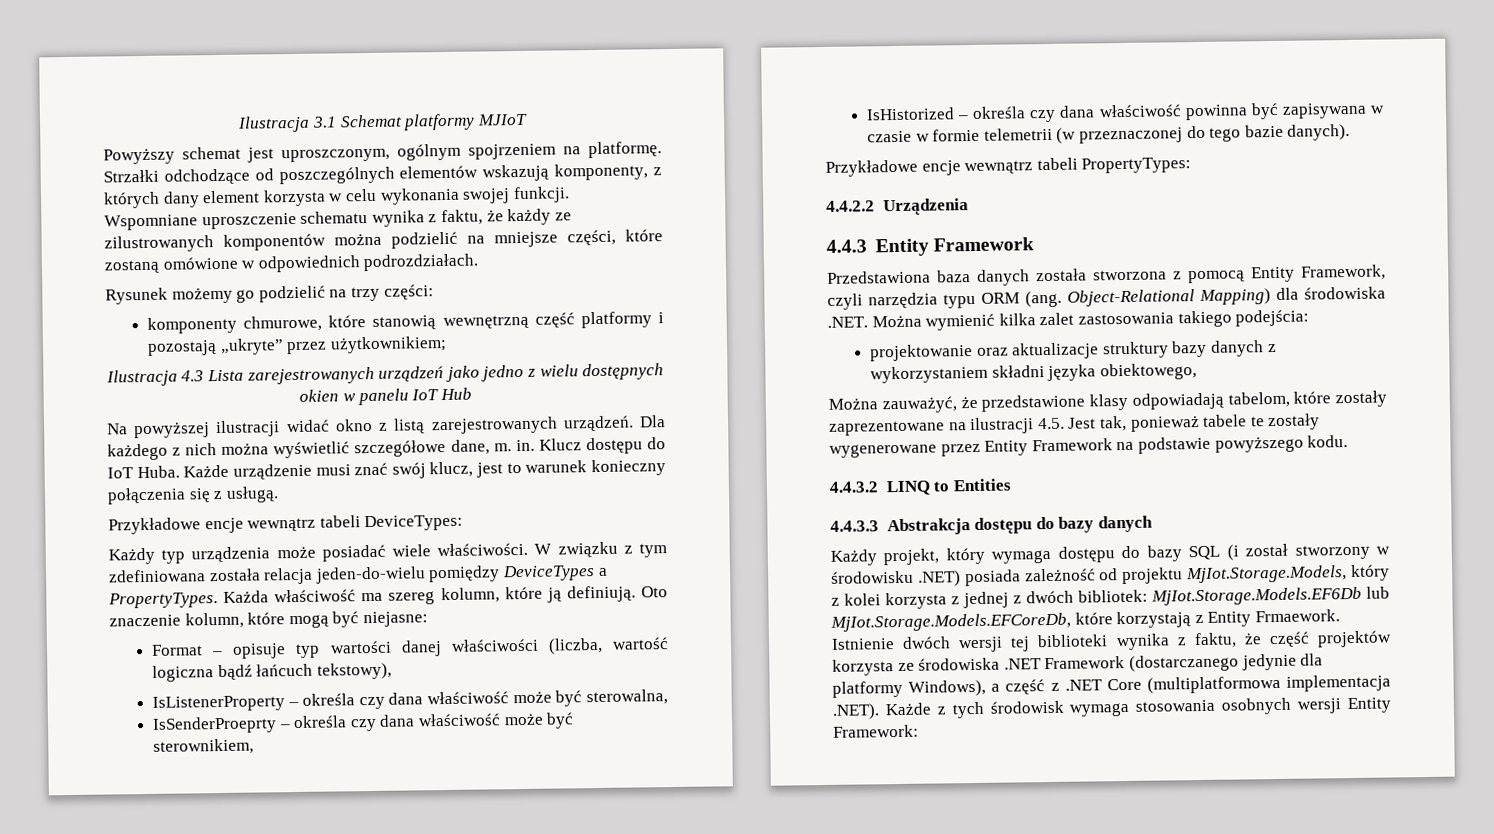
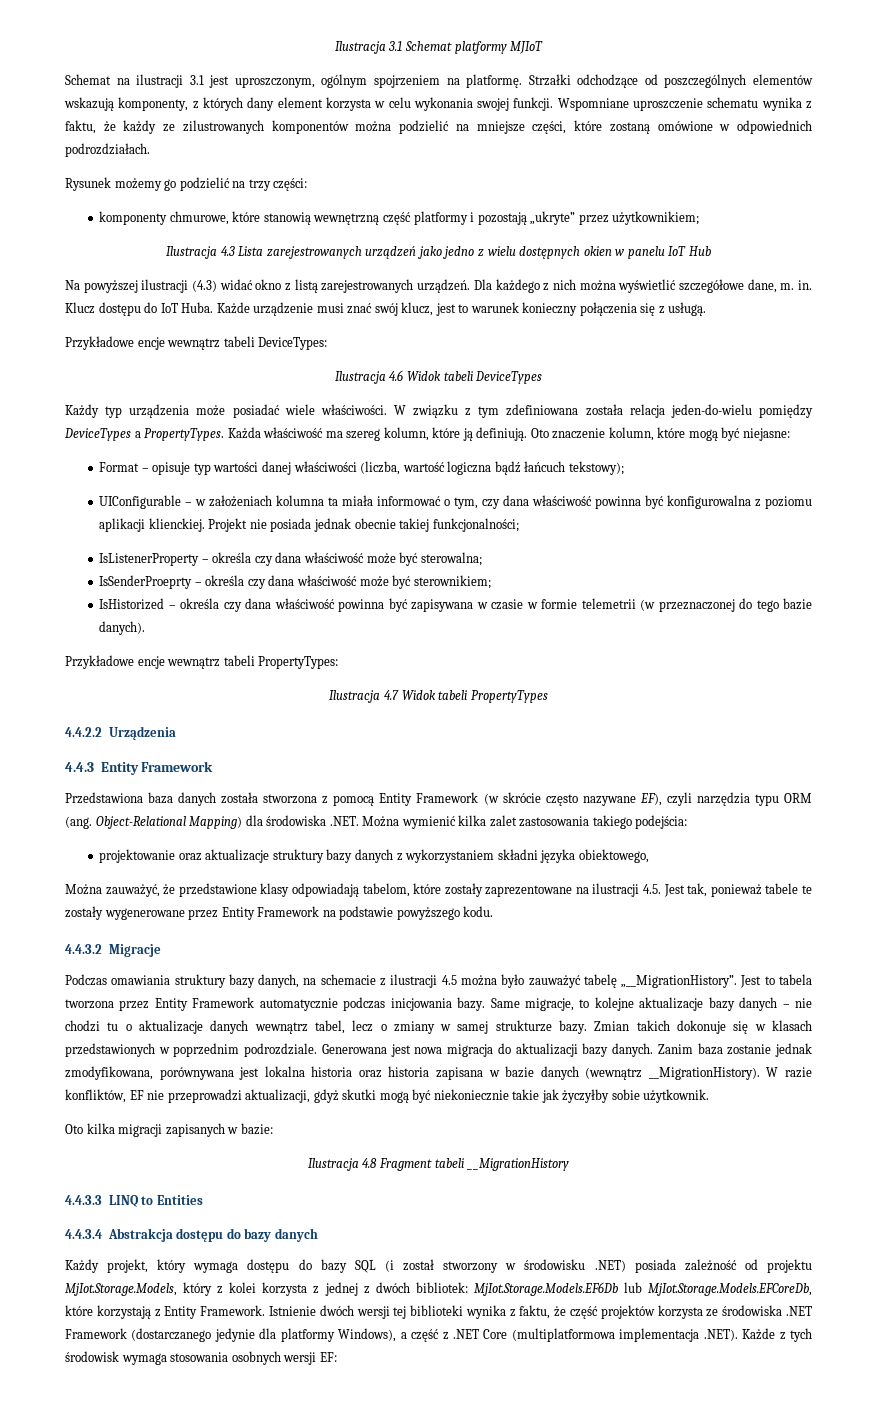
- Powyższy schemat jest uproszczonym, ogólnym spojrzeniem na platformę.
+ Schemat na ilustracji 3.1 jest uproszczonym, ogólnym spojrzeniem na platformę.
- Na powyższej ilustracji widać okno z listą zarejestrowanych urządzeń.
+ Na powyższej ilustracji (4.3) widać okno z listą zarejestrowanych urządzeń.
+ Ilustracja 4.6 Widok tabeli DeviceTypes
- Format – opisuje typ wartości danej właściwości (liczba, wartość logiczna bądź łańcuch tekstowy),
+ Format – opisuje typ wartości danej właściwości (liczba, wartość logiczna bądź łańcuch tekstowy);
+ UIConfigurable – w założeniach kolumna ta miała informować o tym, czy dana właściwość powinna być konfigurowalna z poziomu aplikacji klienckiej. Projekt nie posiada jednak obecnie takiej funkcjonalności;
- IsListenerProperty – określa czy dana właściwość może być sterowalna,
+ IsListenerProperty – określa czy dana właściwość może być sterowalna;
- IsSenderProeprty – określa czy dana właściwość może być sterownikiem,
+ IsSenderProeprty – określa czy dana właściwość może być sterownikiem;
+ Ilustracja 4.7 Widok tabeli PropertyTypes
- Przedstawiona baza danych została stworzona z pomocą Entity Framework, czyli narzędzia typu ORM (ang.
+ Przedstawiona baza danych została stworzona z pomocą Entity Framework (w skrócie często nazywane EF), czyli narzędzia typu ORM (ang.
- 4.4.3.2 LINQ to Entities
+ 4.4.3.2 Migracje
+ Podczas omawiania struktury bazy danych, na schemacie z ilustracji 4.5 można było zauważyć tabelę „__MigrationHistory”. Jest to tabela tworzona przez Entity Framework automatycznie podczas inicjowania bazy. Same migracje, to kolejne aktualizacje bazy danych – nie chodzi tu o aktualizacje danych wewnątrz tabel, lecz o zmiany w samej strukturze bazy. Zmian takich dokonuje się w klasach przedstawionych w poprzednim podrozdziale. Generowana jest nowa migracja do aktualizacji bazy danych. Zanim baza zostanie jednak zmodyfikowana, porównywana jest lokalna historia oraz historia zapisana w bazie danych (wewnątrz __MigrationHistory). W razie konfliktów, EF nie przeprowadzi aktualizacji, gdyż skutki mogą być niekoniecznie takie jak życzyłby sobie użytkownik.
+ Oto kilka migracji zapisanych w bazie:
+ Ilustracja 4.8 Fragment tabeli __MigrationHistory
+ 4.4.3.3 LINQ to Entities
- 4.4.3.3 Abstrakcja dostępu do bazy danych
+ 4.4.3.4 Abstrakcja dostępu do bazy danych
- Każdy projekt, który wymaga dostępu do bazy SQL (i został stworzony w środowisku .NET) posiada zależność od projektu MjIot.Storage.Models, który z kolei korzysta z jednej z dwóch bibliotek: MjIot.Storage.Models.EF6Db lub MjIot.Storage.Models.EFCoreDb, które korzystają z Entity Frmaework.
+ Każdy projekt, który wymaga dostępu do bazy SQL (i został stworzony w środowisku .NET) posiada zależność od projektu MjIot.Storage.Models, który z kolei korzysta z jednej z dwóch bibliotek: MjIot.Storage.Models.EF6Db lub MjIot.Storage.Models.EFCoreDb, które korzystają z Entity Framework.
- Istnienie dwóch wersji tej biblioteki wynika z faktu, że część projektów korzysta ze środowiska .NET Framework (dostarczanego jedynie dla platformy Windows), a część z .NET Core (multiplatformowa implementacja .NET). Każde z tych środowisk wymaga stosowania osobnych wersji Entity Framework:
+ Istnienie dwóch wersji tej biblioteki wynika z faktu, że część projektów korzysta ze środowiska .NET Framework (dostarczanego jedynie dla platformy Windows), a część z .NET Core (multiplatformowa implementacja .NET). Każde z tych środowisk wymaga stosowania osobnych wersji EF:

